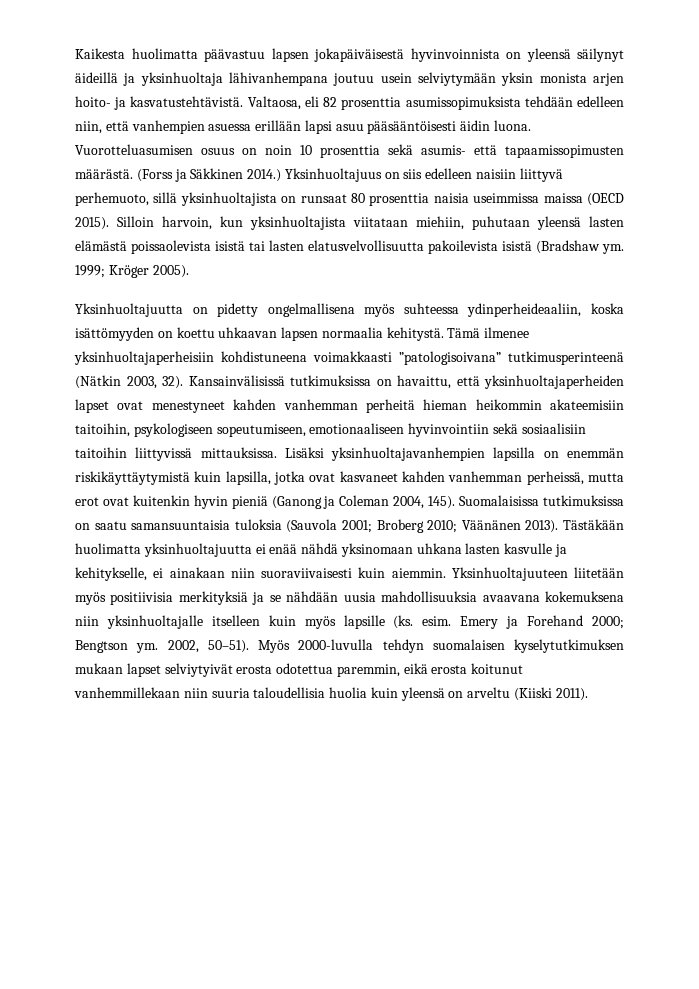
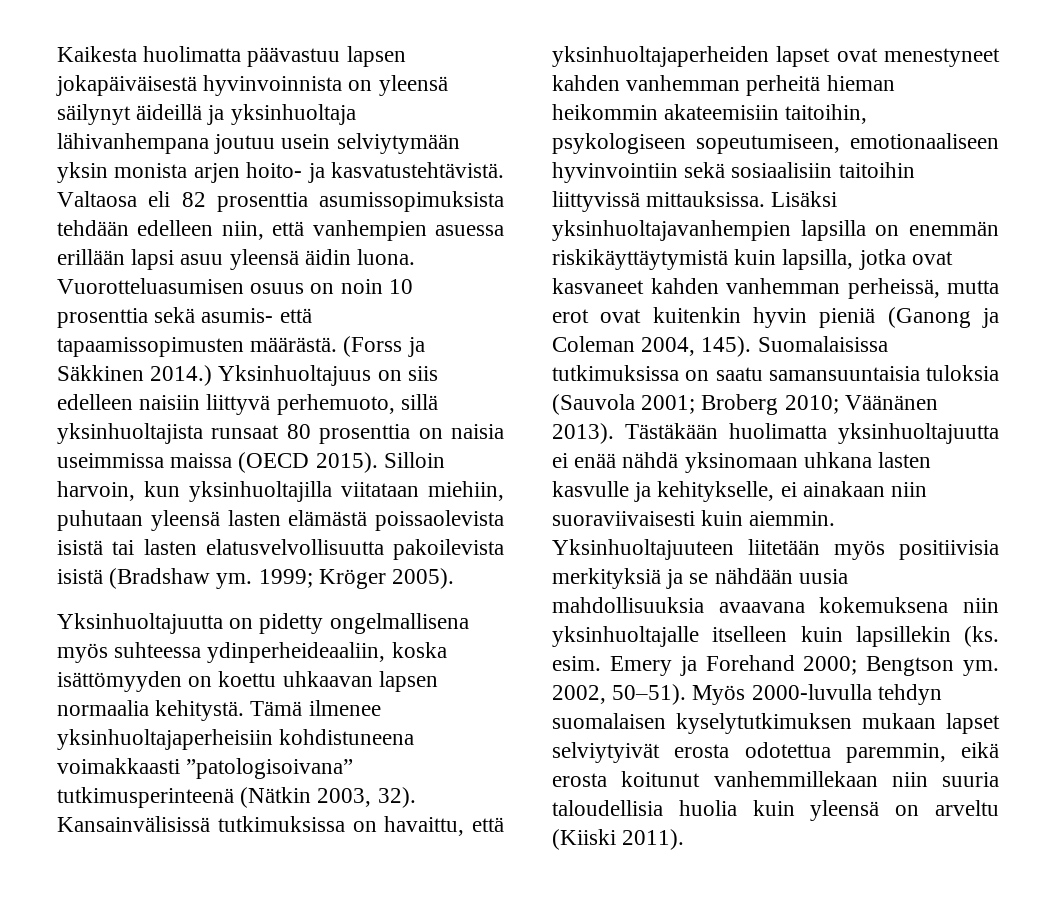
- Valtaosa, eli 82 prosenttia asumissopimuksista tehdään edelleen niin, että vanhempien asuessa erillään lapsi asuu pääsääntöisesti äidin luona.
+ Valtaosa eli 82 prosenttia asumissopimuksista tehdään edelleen niin, että vanhempien asuessa erillään lapsi asuu yleensä äidin luona.
- Yksinhuoltajuus on siis edelleen naisiin liittyvä perhemuoto, sillä yksinhuoltajista on runsaat 80 prosenttia naisia useimmissa maissa (OECD 2015).
+ Yksinhuoltajuus on siis edelleen naisiin liittyvä perhemuoto, sillä yksinhuoltajista runsaat 80 prosenttia on naisia useimmissa maissa (OECD 2015).
- Silloin harvoin, kun yksinhuoltajista viitataan miehiin, puhutaan yleensä lasten elämästä poissaolevista isistä tai lasten elatusvelvollisuutta pakoilevista isistä (Bradshaw ym.
+ Silloin harvoin, kun yksinhuoltajilla viitataan miehiin, puhutaan yleensä lasten elämästä poissaolevista isistä tai lasten elatusvelvollisuutta pakoilevista isistä (Bradshaw ym.
- Yksinhuoltajuuteen liitetään myös positiivisia merkityksiä ja se nähdään uusia mahdollisuuksia avaavana kokemuksena niin yksinhuoltajalle itselleen kuin myös lapsille (ks. esim.
+ Yksinhuoltajuuteen liitetään myös positiivisia merkityksiä ja se nähdään uusia mahdollisuuksia avaavana kokemuksena niin yksinhuoltajalle itselleen kuin lapsillekin (ks. esim.

